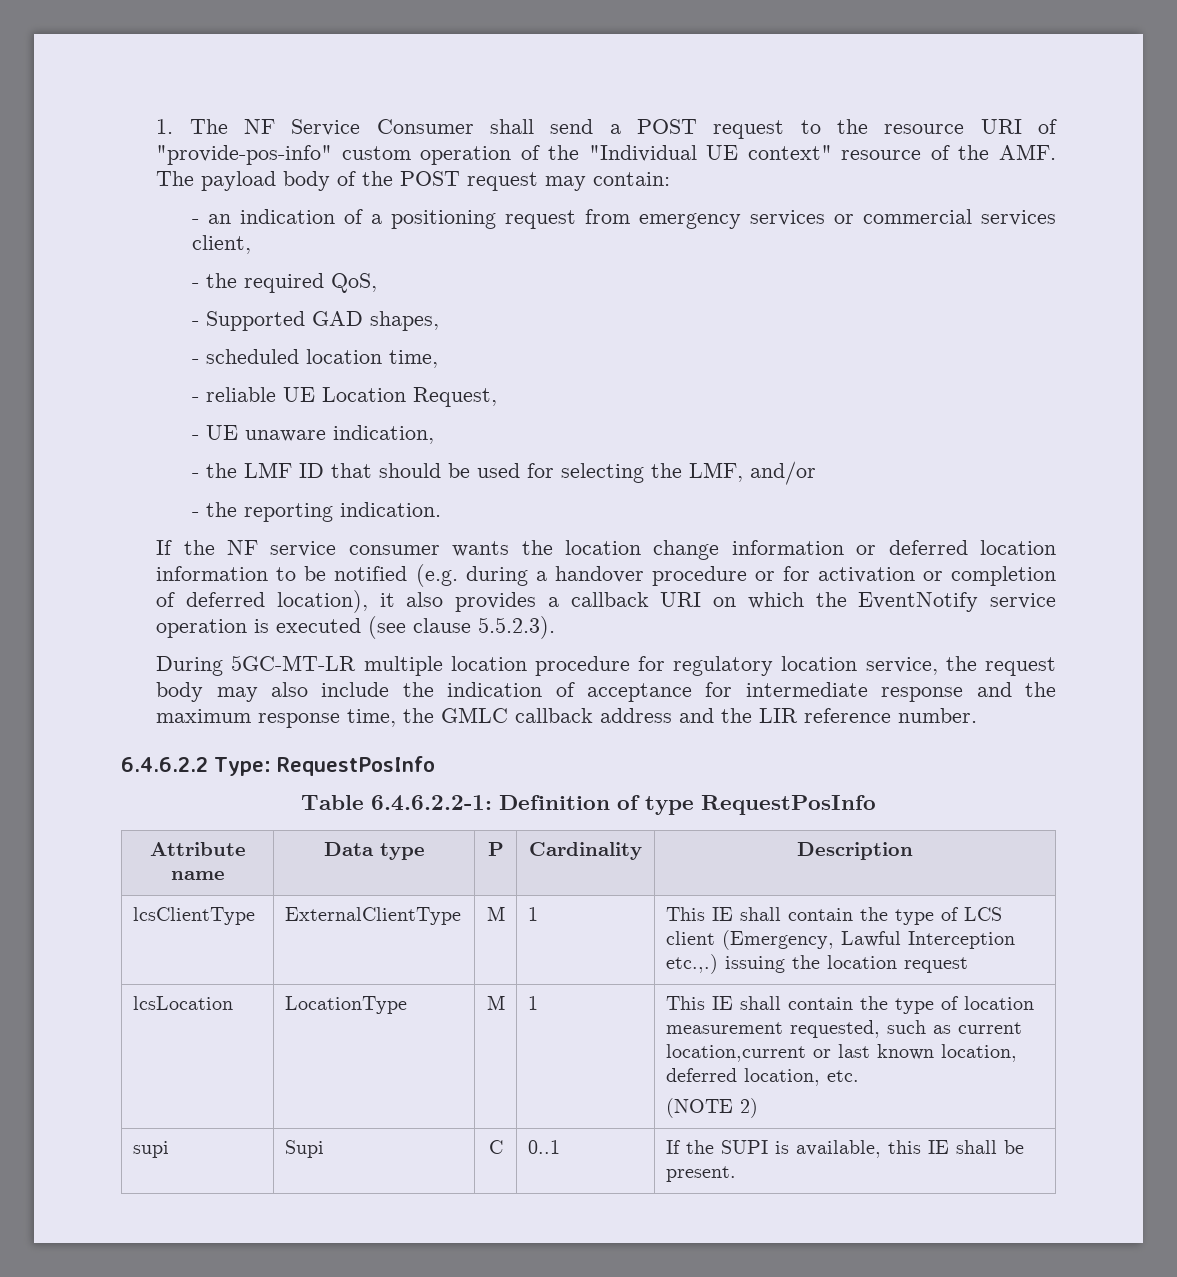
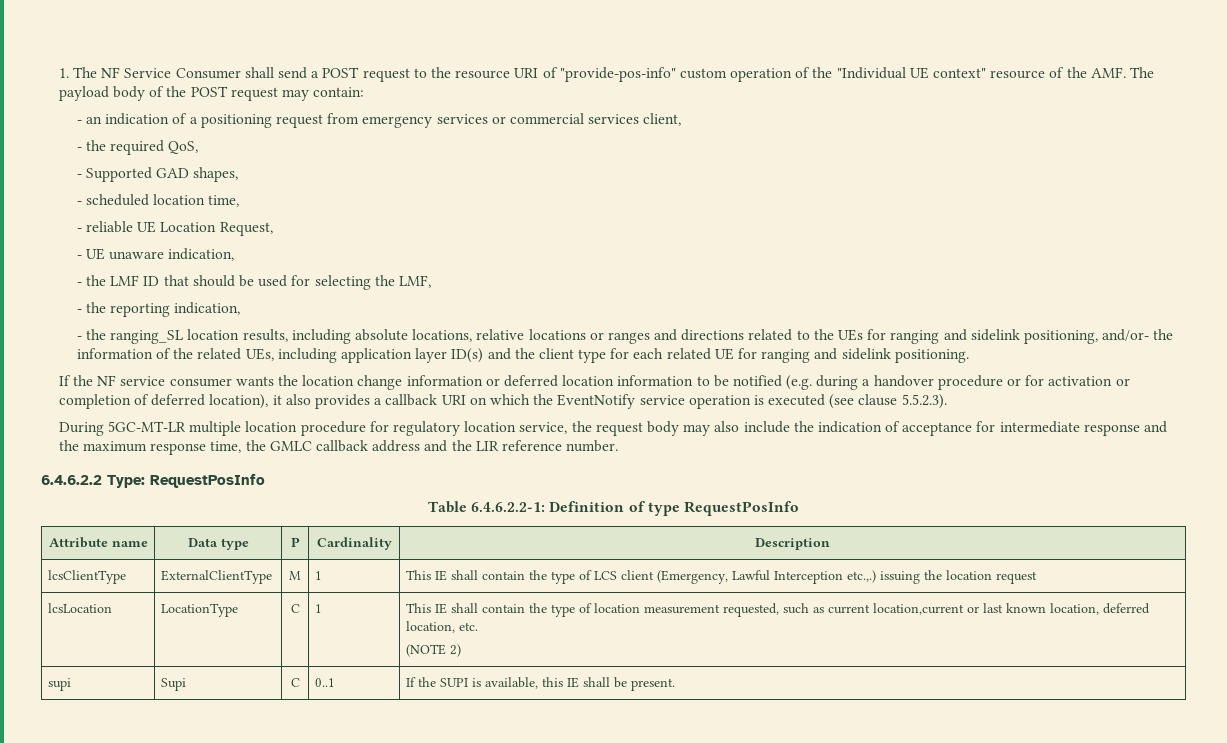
- - the LMF ID that should be used for selecting the LMF, and/or
+ - the LMF ID that should be used for selecting the LMF,
- - the reporting indication.
+ - the reporting indication,
+ - the ranging_SL location results, including absolute locations, relative locations or ranges and directions related to the UEs for ranging and sidelink positioning, and/or- the information of the related UEs, including application layer ID(s) and the client type for each related UE for ranging and sidelink positioning.
- lcsLocation | LocationType | M | 1 | This IE shall contain the type of location measurement requested, such as current location,current or last known location, deferred location, etc.
+ lcsLocation | LocationType | C | 1 | This IE shall contain the type of location measurement requested, such as current location,current or last known location, deferred location, etc.

